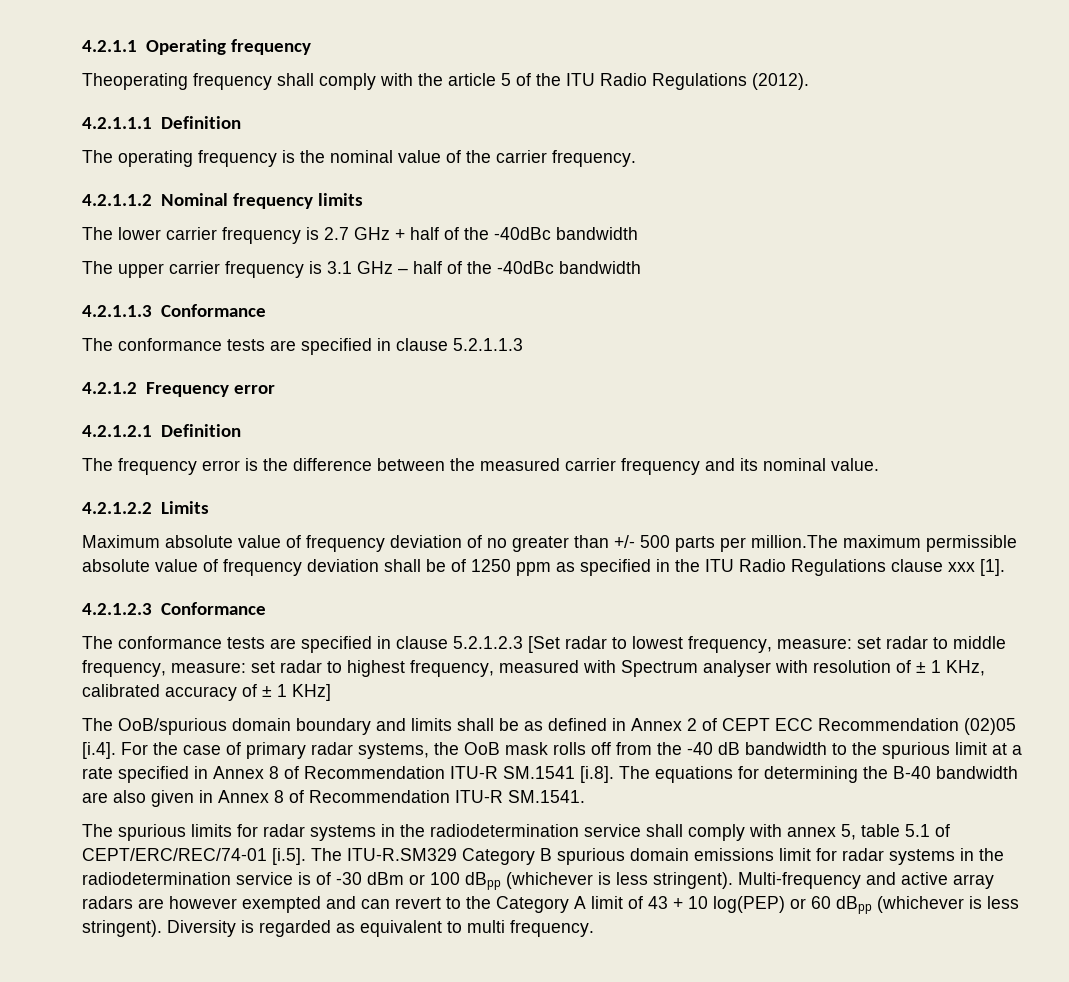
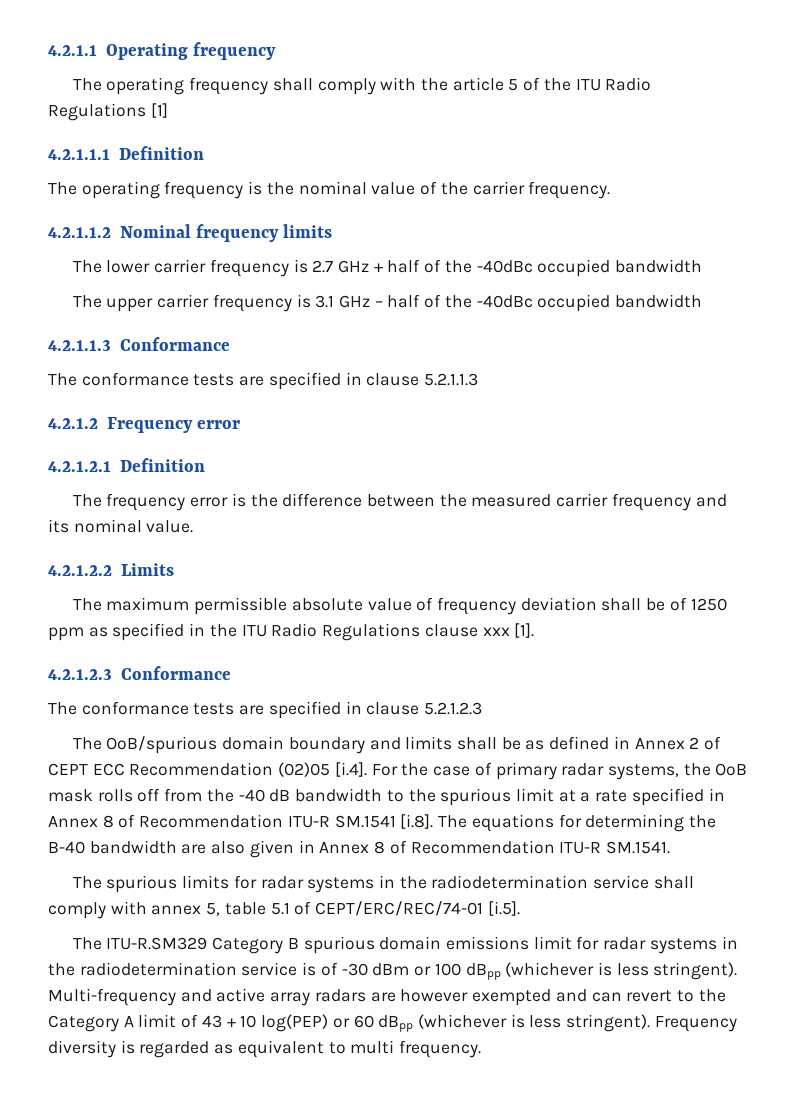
- Theoperating frequency shall comply with the article 5 of the ITU Radio Regulations (2012).
+ The operating frequency shall comply with the article 5 of the ITU Radio Regulations [1]
- The lower carrier frequency is 2.7 GHz + half of the -40dBc bandwidth
+ The lower carrier frequency is 2.7 GHz + half of the -40dBc occupied bandwidth
- The upper carrier frequency is 3.1 GHz – half of the -40dBc bandwidth
+ The upper carrier frequency is 3.1 GHz – half of the -40dBc occupied bandwidth
- Maximum absolute value of frequency deviation of no greater than +/- 500 parts per million.The maximum permissible absolute value of frequency deviation shall be of 1250 ppm as specified in the ITU Radio Regulations clause xxx [1].
+ The maximum permissible absolute value of frequency deviation shall be of 1250 ppm as specified in the ITU Radio Regulations clause xxx [1].
- The conformance tests are specified in clause 5.2.1.2.3 [Set radar to lowest frequency, measure: set radar to middle frequency, measure: set radar to highest frequency, measured with Spectrum analyser with resolution of ± 1 KHz, calibrated accuracy of ± 1 KHz]
+ The conformance tests are specified in clause 5.2.1.2.3
- The spurious limits for radar systems in the radiodetermination service shall comply with annex 5, table 5.1 of CEPT/ERC/REC/74-01 [i.5]. The ITU-R.SM329 Category B spurious domain emissions limit for radar systems in the radiodetermination service is of -30 dBm or 100 dBpp (whichever is less stringent).
+ The spurious limits for radar systems in the radiodetermination service shall comply with annex 5, table 5.1 of CEPT/ERC/REC/74-01 [i.5].
+ The ITU-R.SM329 Category B spurious domain emissions limit for radar systems in the radiodetermination service is of -30 dBm or 100 dBpp (whichever is less stringent).
- Diversity is regarded as equivalent to multi frequency.
+ Frequency diversity is regarded as equivalent to multi frequency.

